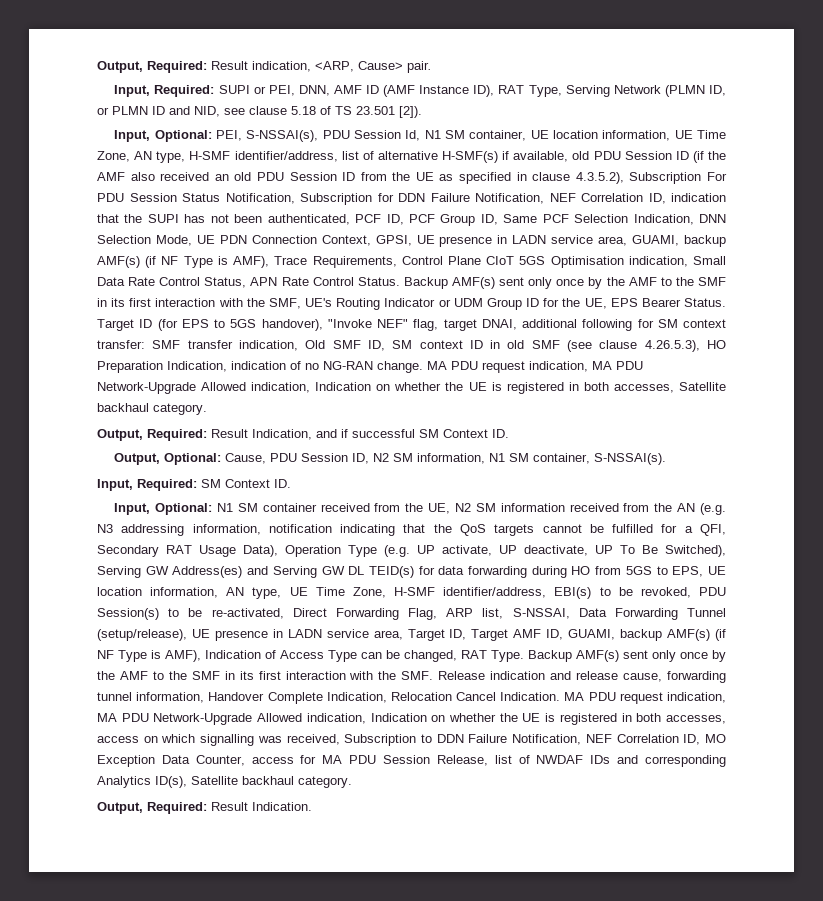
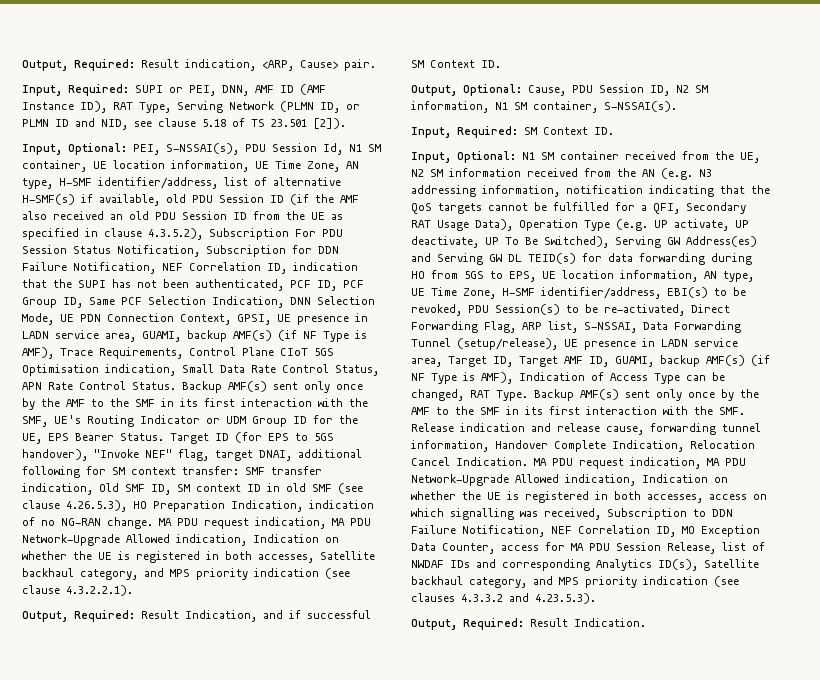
- MA PDU request indication, MA PDU Network-Upgrade Allowed indication, Indication on whether the UE is registered in both accesses, Satellite backhaul category.
+ MA PDU request indication, MA PDU Network-Upgrade Allowed indication, Indication on whether the UE is registered in both accesses, Satellite backhaul category, and MPS priority indication (see clause 4.3.2.2.1).
- MA PDU request indication, MA PDU Network-Upgrade Allowed indication, Indication on whether the UE is registered in both accesses, access on which signalling was received, Subscription to DDN Failure Notification, NEF Correlation ID, MO Exception Data Counter, access for MA PDU Session Release, list of NWDAF IDs and corresponding Analytics ID(s), Satellite backhaul category.
+ MA PDU request indication, MA PDU Network-Upgrade Allowed indication, Indication on whether the UE is registered in both accesses, access on which signalling was received, Subscription to DDN Failure Notification, NEF Correlation ID, MO Exception Data Counter, access for MA PDU Session Release, list of NWDAF IDs and corresponding Analytics ID(s), Satellite backhaul category, and MPS priority indication (see clauses 4.3.3.2 and 4.23.5.3).

